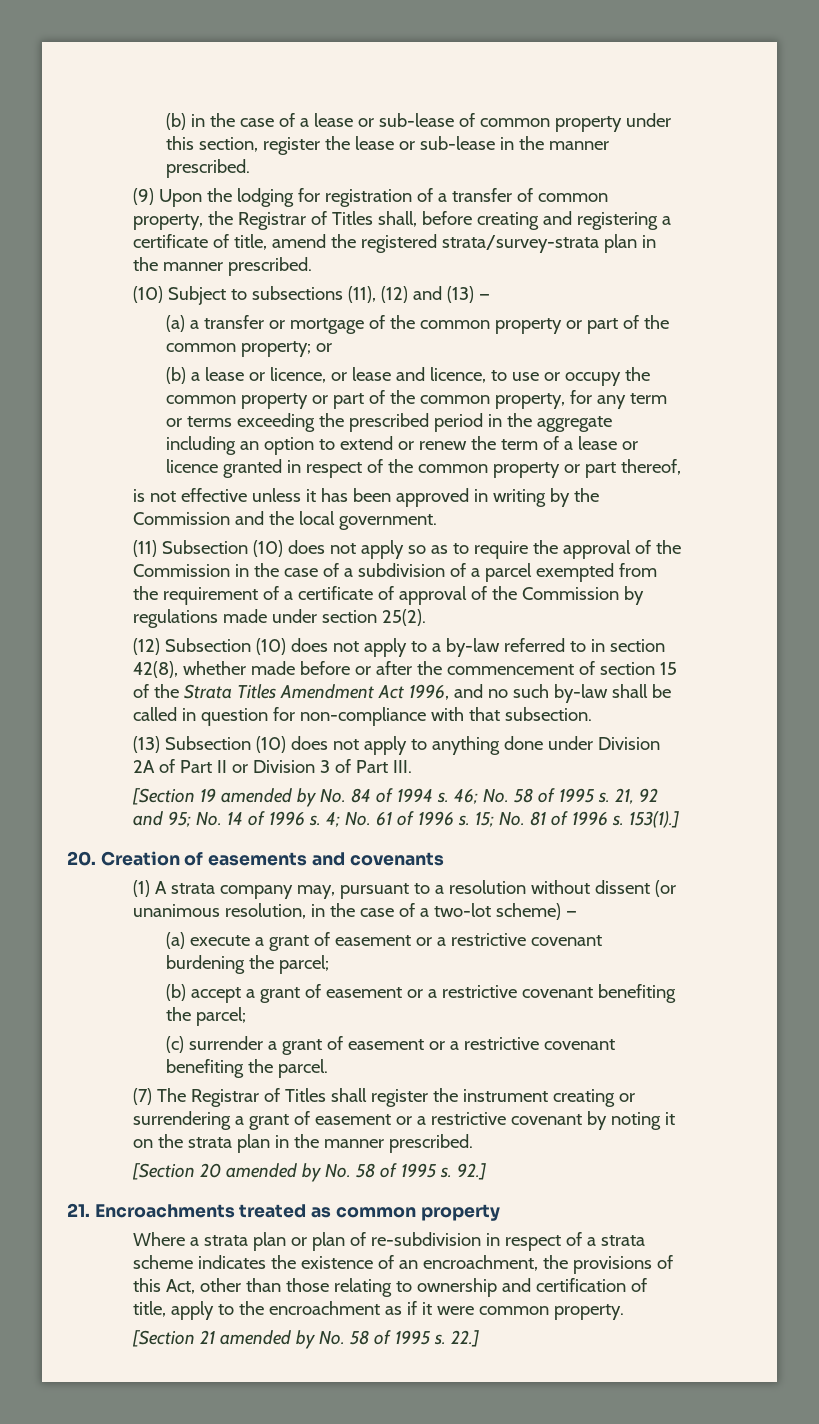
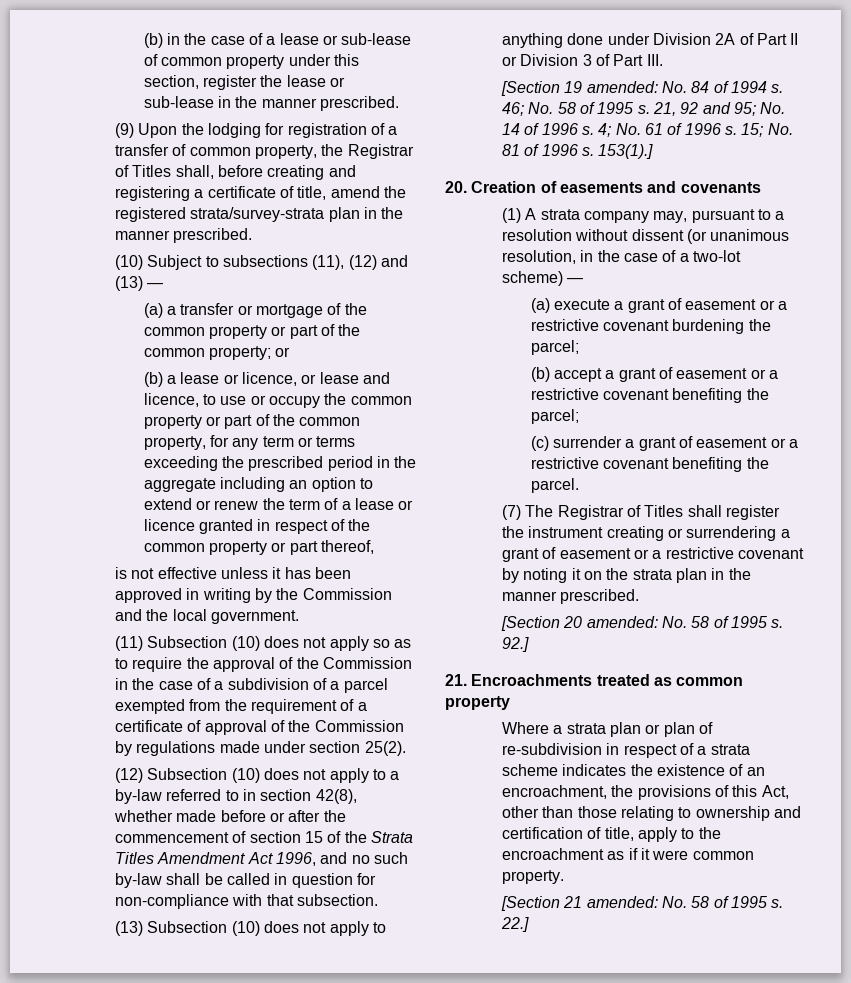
- [Section 19 amended by No. 84 of 1994 s.
+ [Section 19 amended: No. 84 of 1994 s.
- [Section 20 amended by No. 58 of 1995 s.
+ [Section 20 amended: No. 58 of 1995 s.
- [Section 21 amended by No. 58 of 1995 s.
+ [Section 21 amended: No. 58 of 1995 s.

